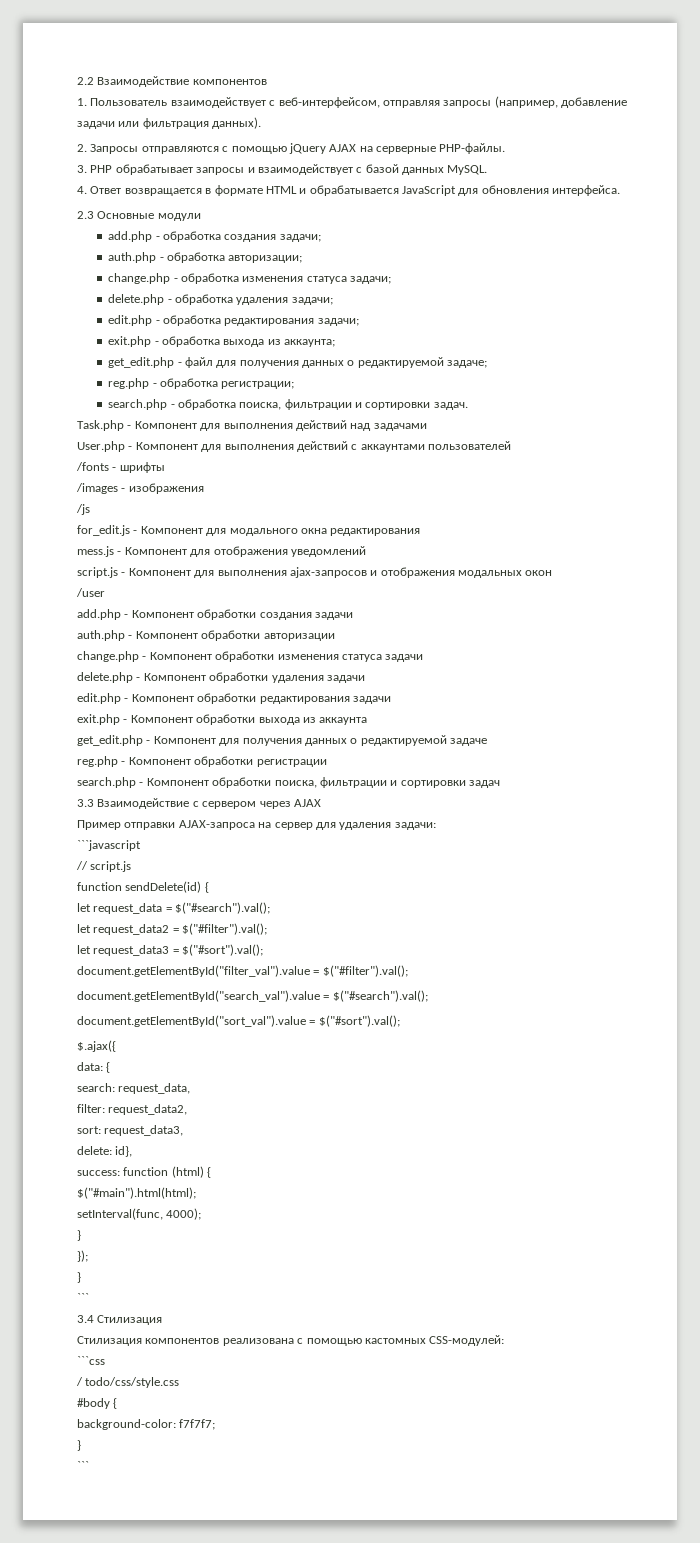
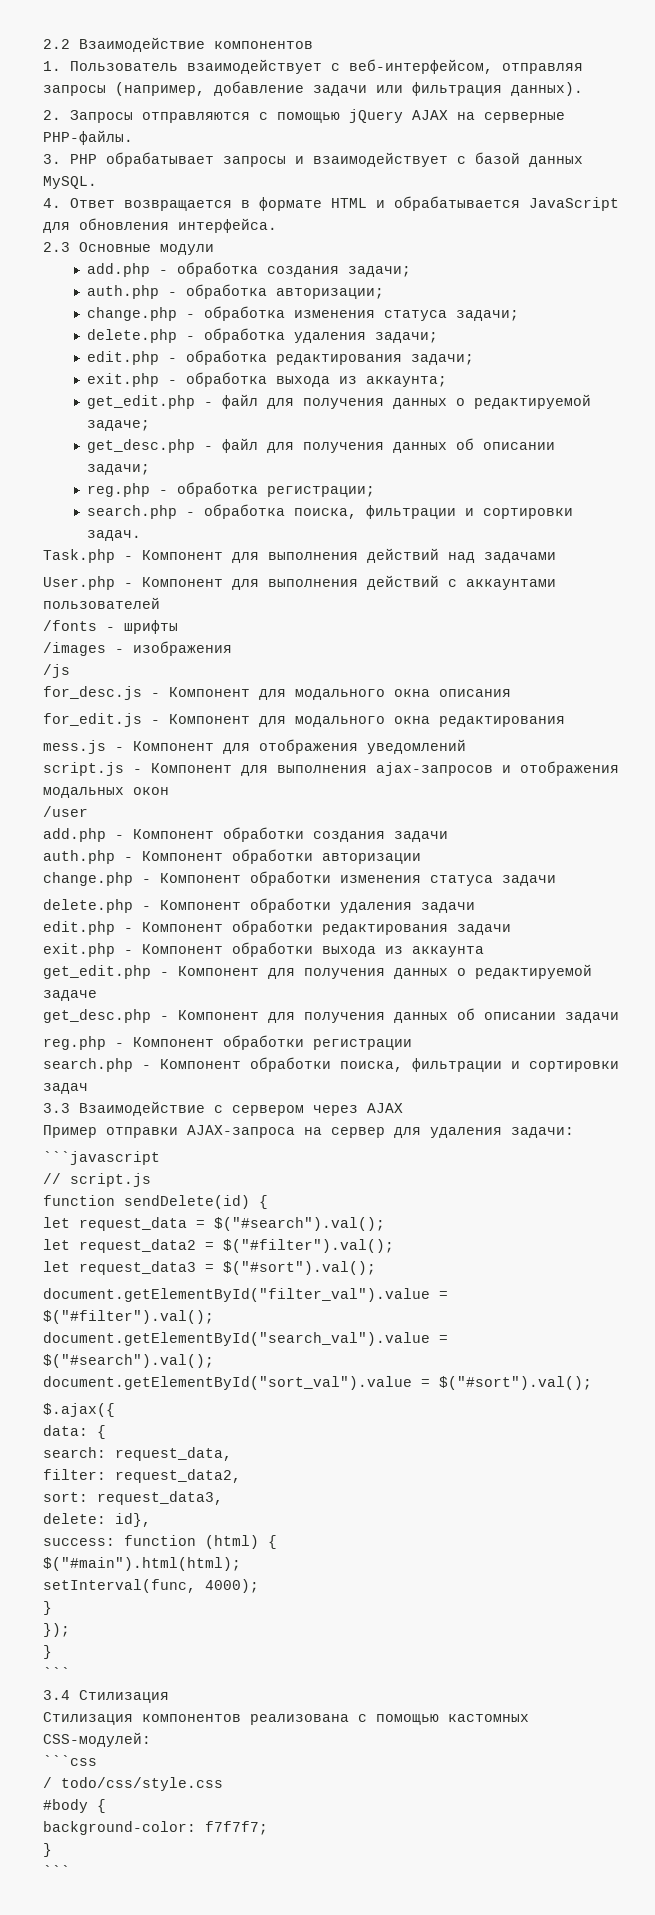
+ get_desc.php - файл для получения данных об описании задачи;
+ for_desc.js - Компонент для модального окна описания
+ get_desc.php - Компонент для получения данных об описании задачи

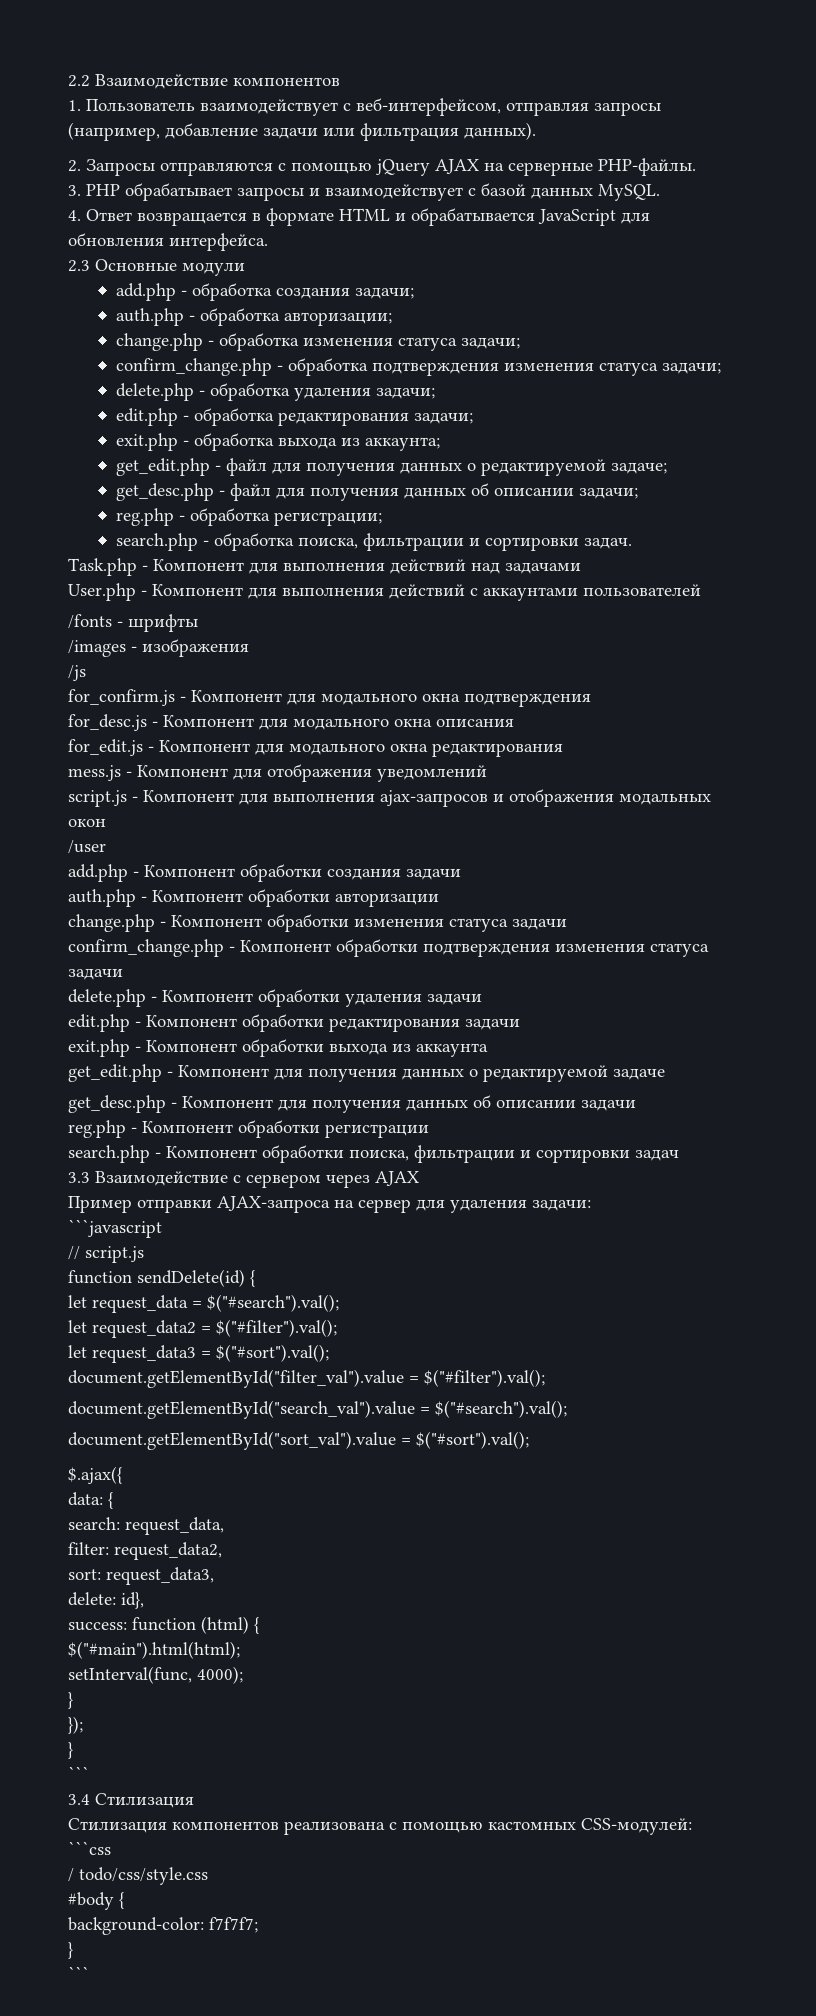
+ confirm_change.php - обработка подтверждения изменения статуса задачи;
+ for_confirm.js - Компонент для модального окна подтверждения
+ confirm_change.php - Компонент обработки подтверждения изменения статуса задачи

